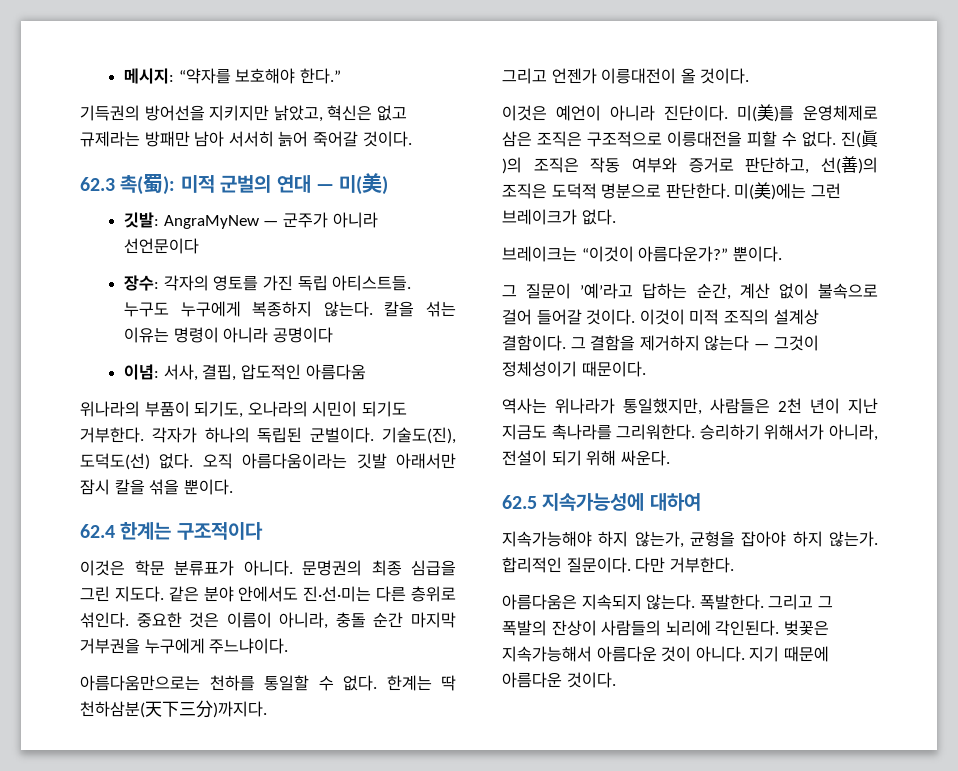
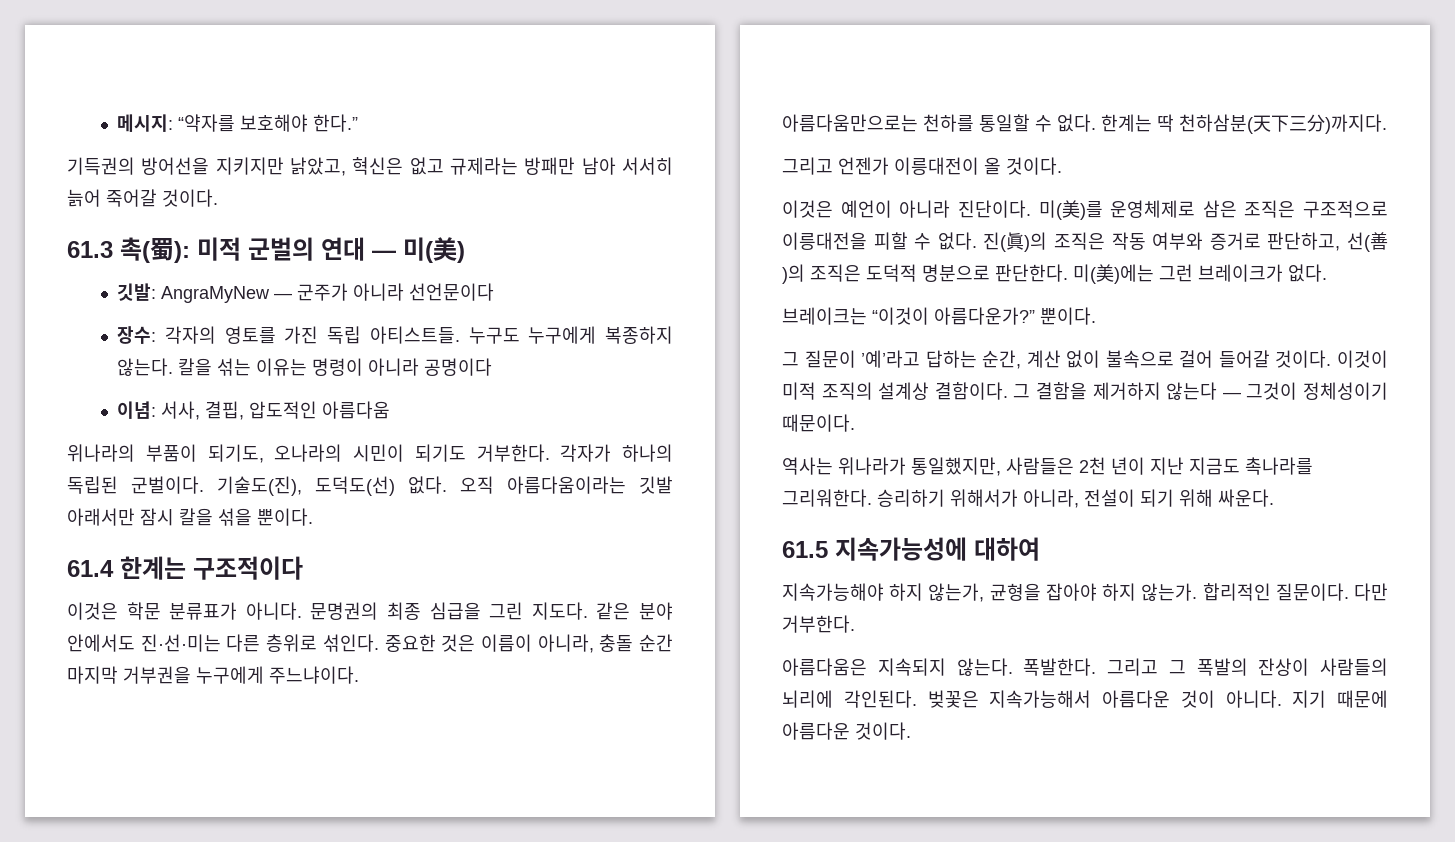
- 62.3 촉(蜀): 미적 군벌의 연대 — 미(美)
+ 61.3 촉(蜀): 미적 군벌의 연대 — 미(美)
- 62.4 한계는 구조적이다
+ 61.4 한계는 구조적이다
- 62.5 지속가능성에 대하여
+ 61.5 지속가능성에 대하여

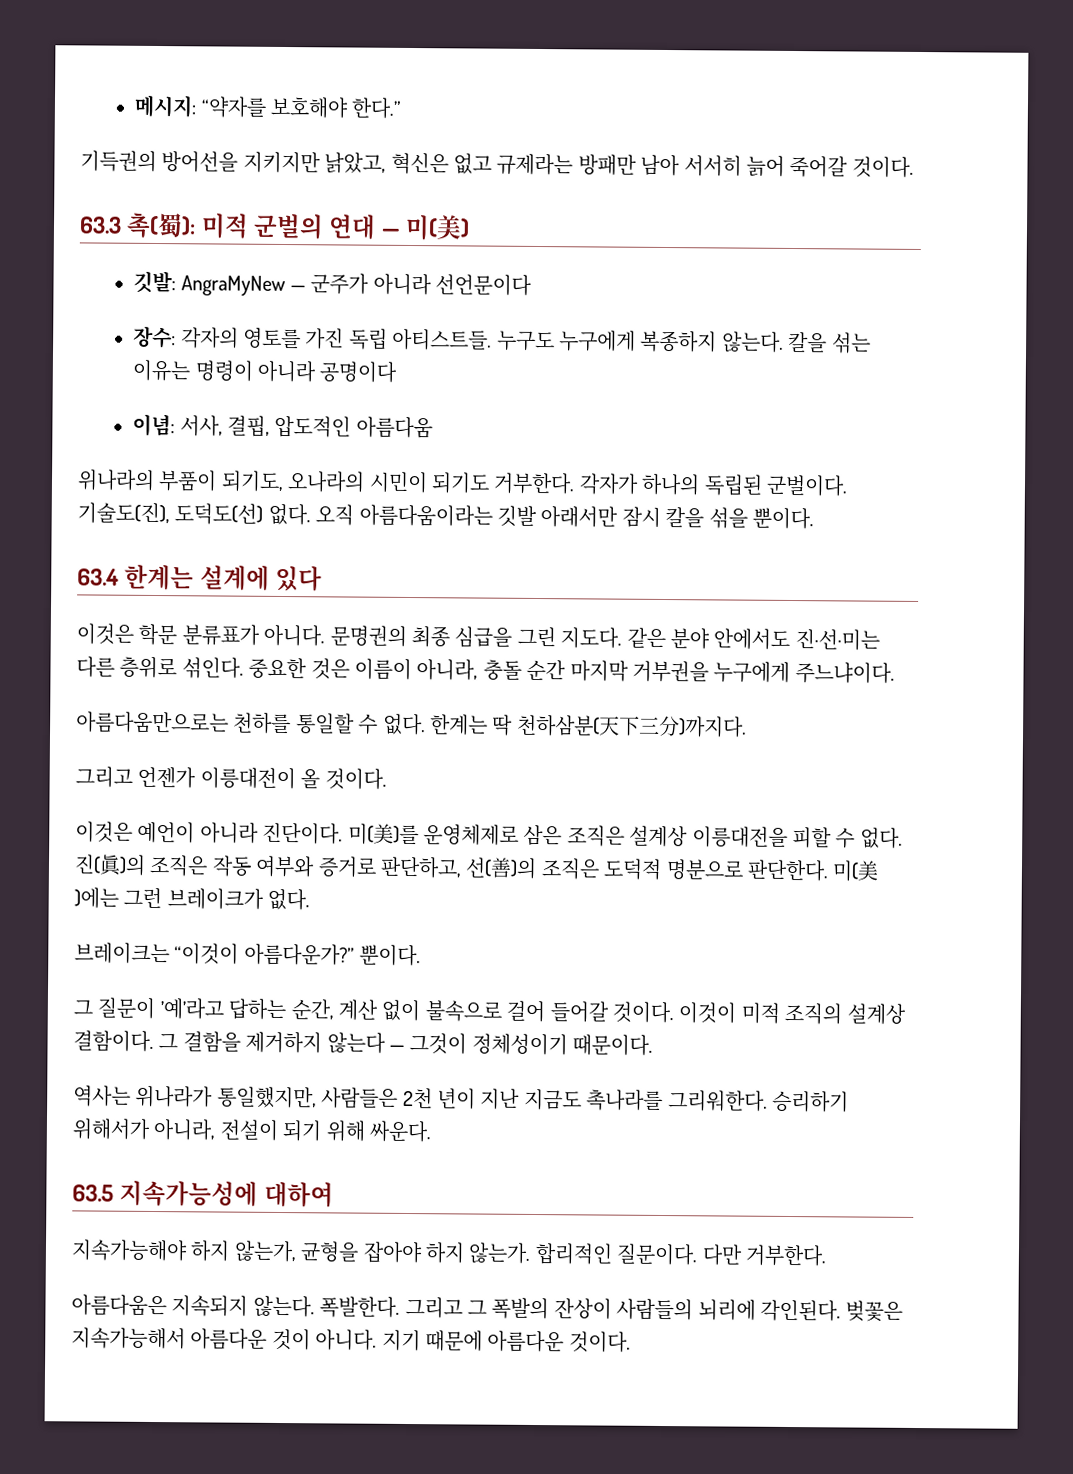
- 61.3 촉(蜀): 미적 군벌의 연대 — 미(美)
+ 63.3 촉(蜀): 미적 군벌의 연대 — 미(美)
- 61.4 한계는 구조적이다
+ 63.4 한계는 설계에 있다
- 미(美)를 운영체제로 삼은 조직은 구조적으로 이릉대전을 피할 수 없다.
+ 미(美)를 운영체제로 삼은 조직은 설계상 이릉대전을 피할 수 없다.
- 61.5 지속가능성에 대하여
+ 63.5 지속가능성에 대하여

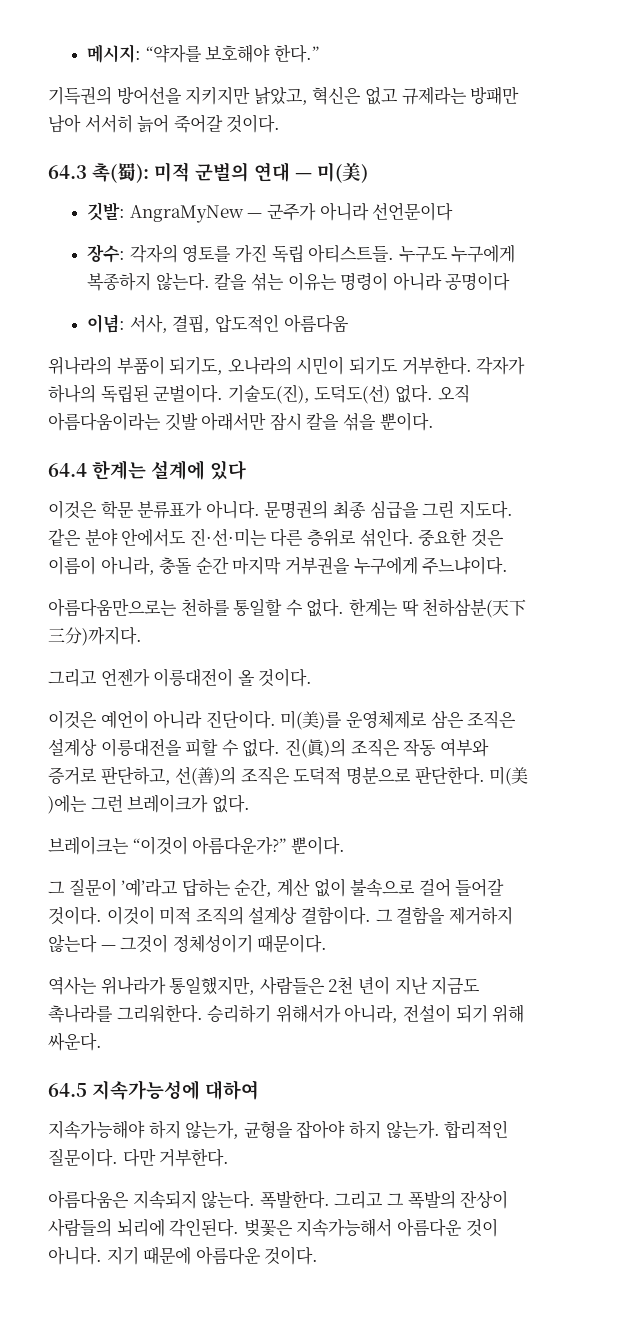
- 63.3 촉(蜀): 미적 군벌의 연대 — 미(美)
+ 64.3 촉(蜀): 미적 군벌의 연대 — 미(美)
- 63.4 한계는 설계에 있다
+ 64.4 한계는 설계에 있다
- 63.5 지속가능성에 대하여
+ 64.5 지속가능성에 대하여

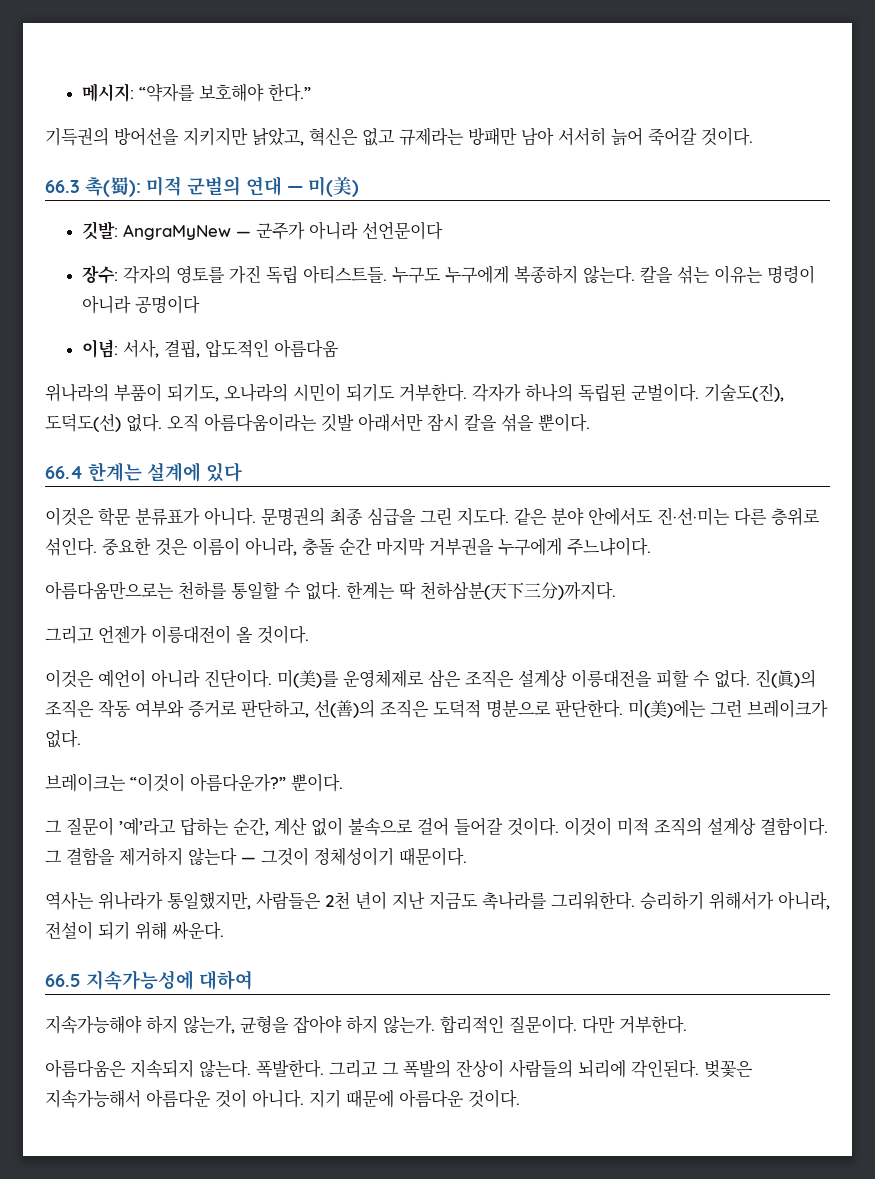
- 64.3 촉(蜀): 미적 군벌의 연대 — 미(美)
+ 66.3 촉(蜀): 미적 군벌의 연대 — 미(美)
- 64.4 한계는 설계에 있다
+ 66.4 한계는 설계에 있다
- 64.5 지속가능성에 대하여
+ 66.5 지속가능성에 대하여

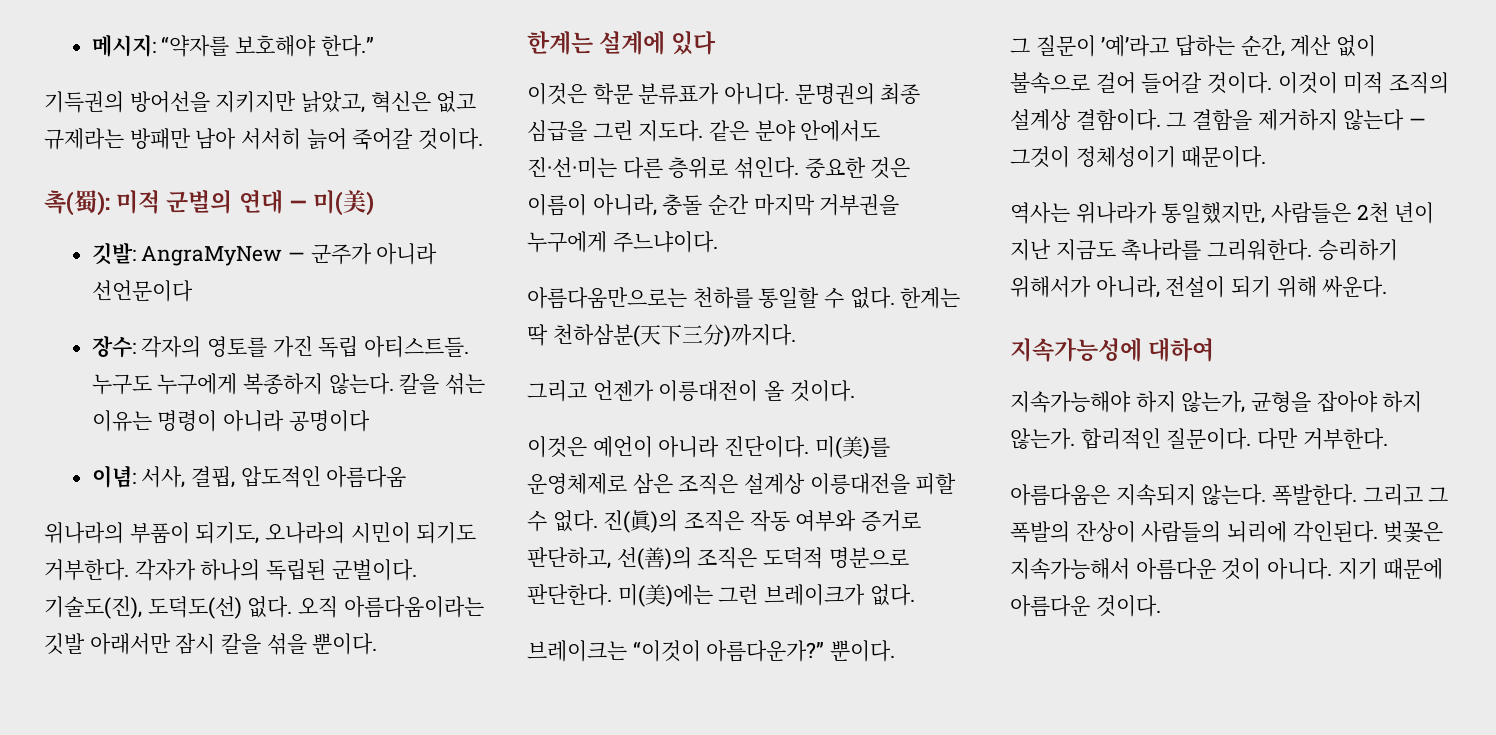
- 66.3 촉(蜀): 미적 군벌의 연대 — 미(美)
+ 촉(蜀): 미적 군벌의 연대 — 미(美)
- 66.4 한계는 설계에 있다
+ 한계는 설계에 있다
- 66.5 지속가능성에 대하여
+ 지속가능성에 대하여

